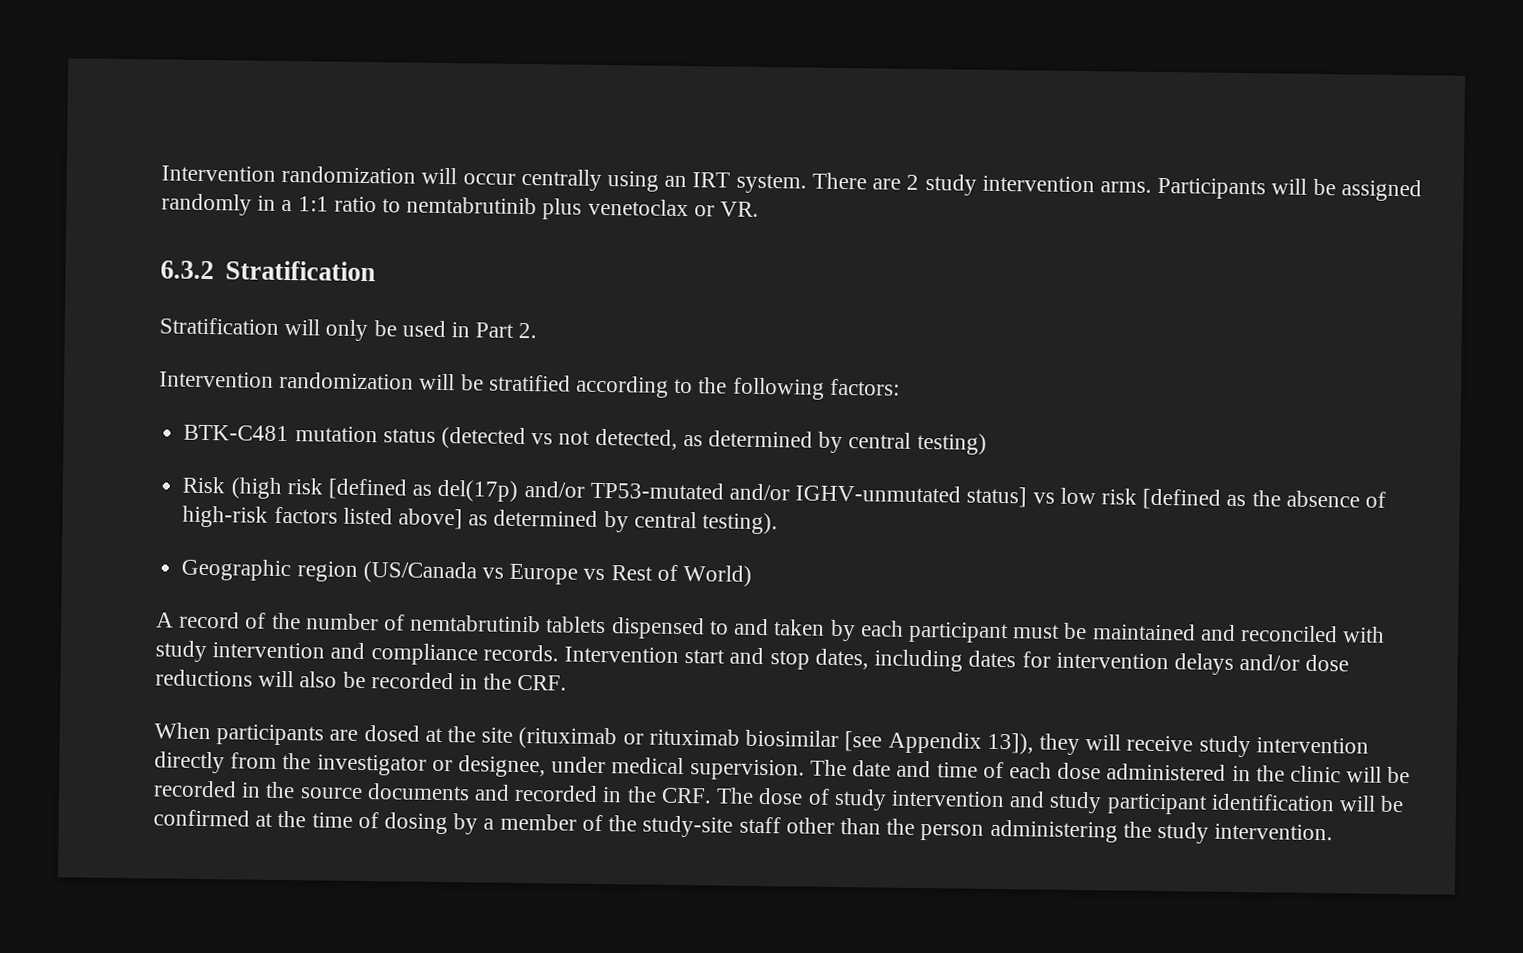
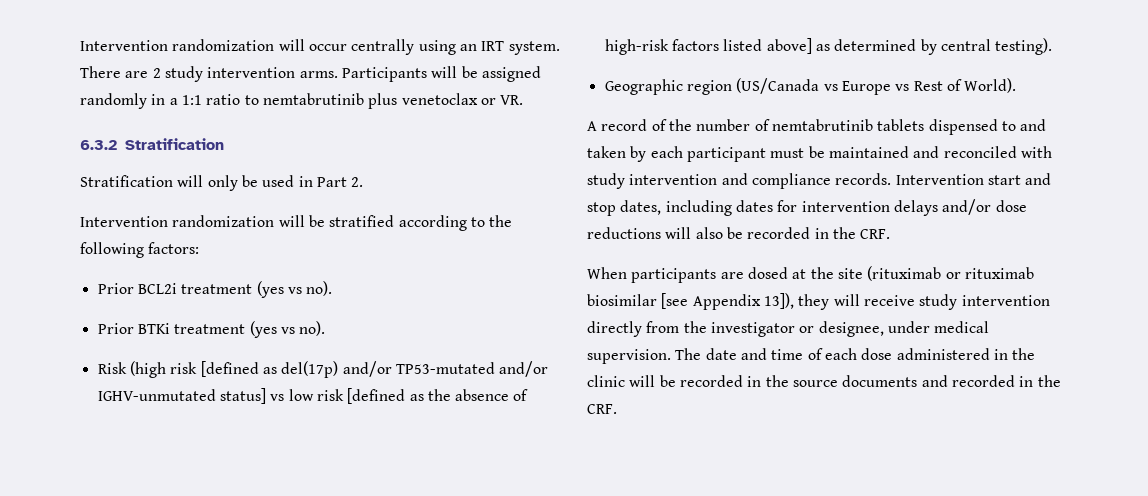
- BTK-C481 mutation status (detected vs not detected, as determined by central testing)
+ Prior BCL2i treatment (yes vs no).
+ Prior BTKi treatment (yes vs no).
- Geographic region (US/Canada vs Europe vs Rest of World)
+ Geographic region (US/Canada vs Europe vs Rest of World).
- The date and time of each dose administered in the clinic will be recorded in the source documents and recorded in the CRF. The dose of study intervention and study participant identification will be confirmed at the time of dosing by a member of the study-site staff other than the person administering the study intervention.
+ The date and time of each dose administered in the clinic will be recorded in the source documents and recorded in the CRF.

